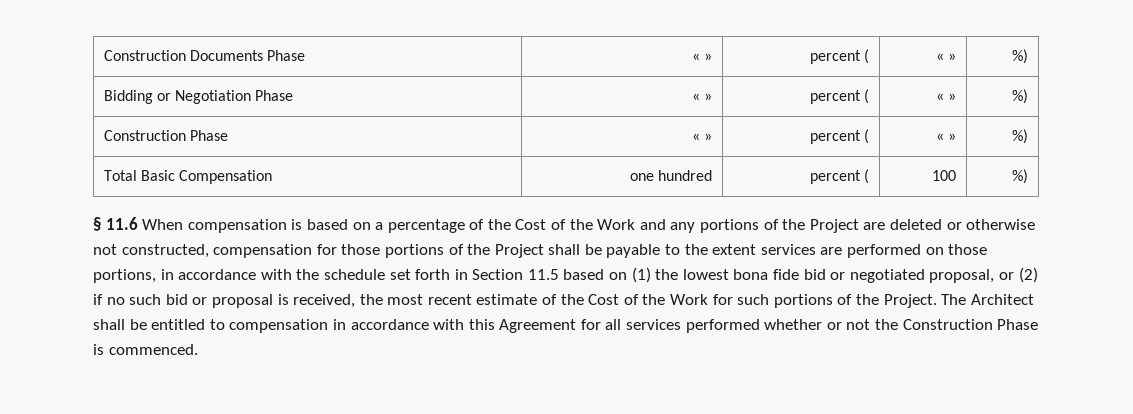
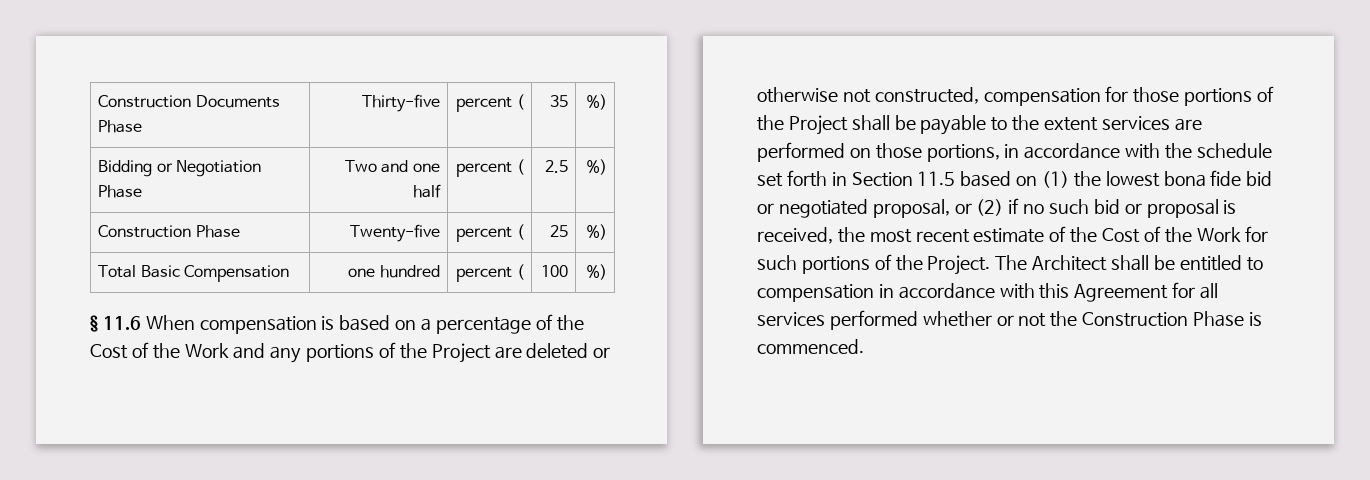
- Construction Documents Phase | « » | percent ( | « » | %)
+ Construction Documents Phase | Thirty-five | percent ( | 35 | %)
- Bidding or Negotiation Phase | « » | percent ( | « » | %)
+ Bidding or Negotiation Phase | Two and one half | percent ( | 2.5 | %)
- Construction Phase | « » | percent ( | « » | %)
+ Construction Phase | Twenty-five | percent ( | 25 | %)

